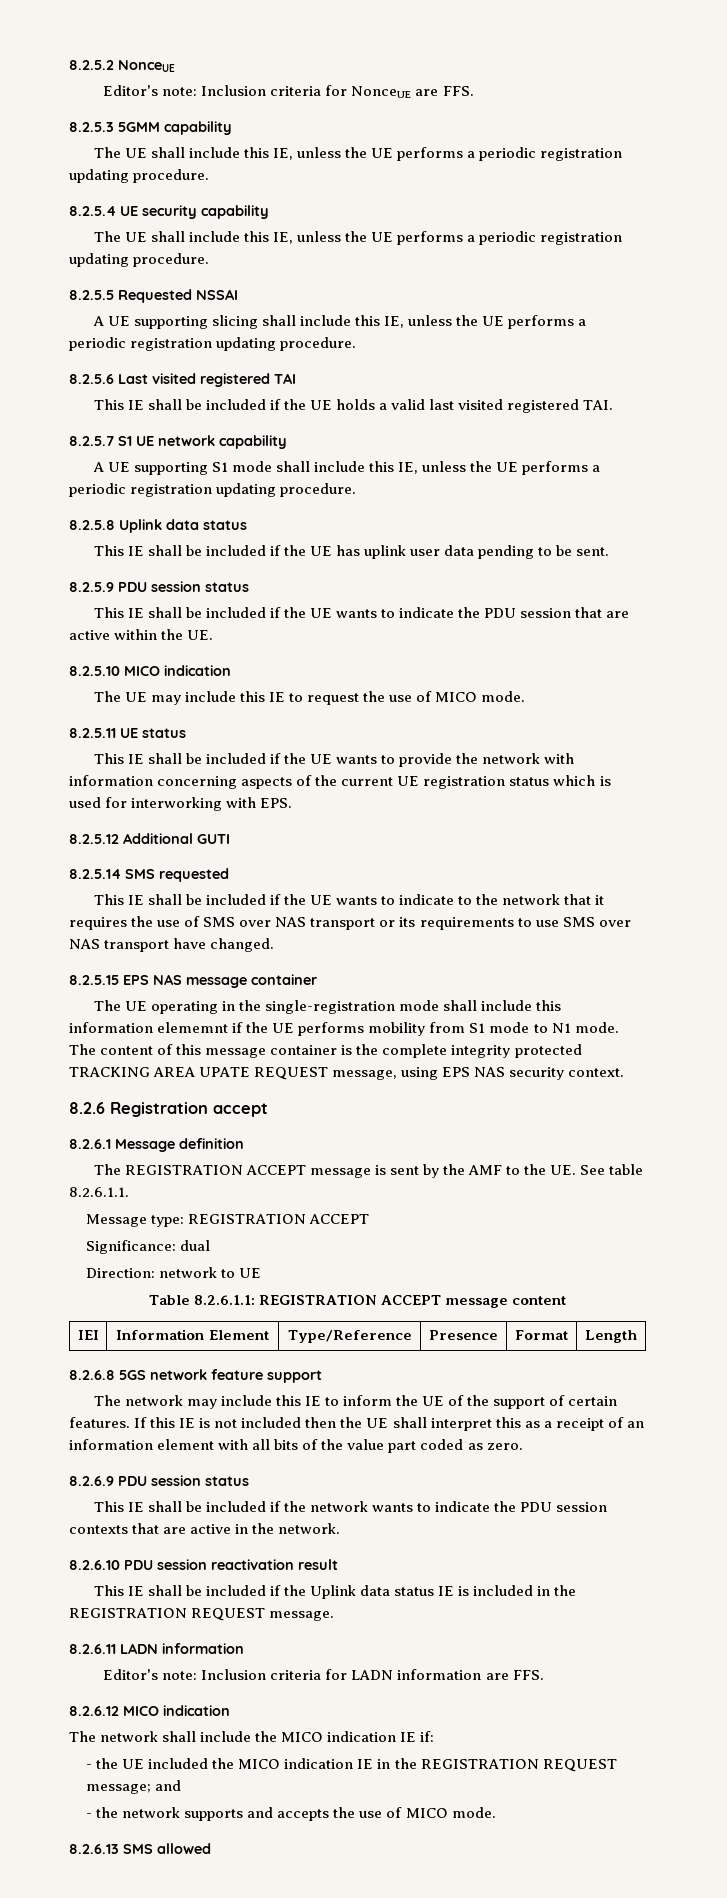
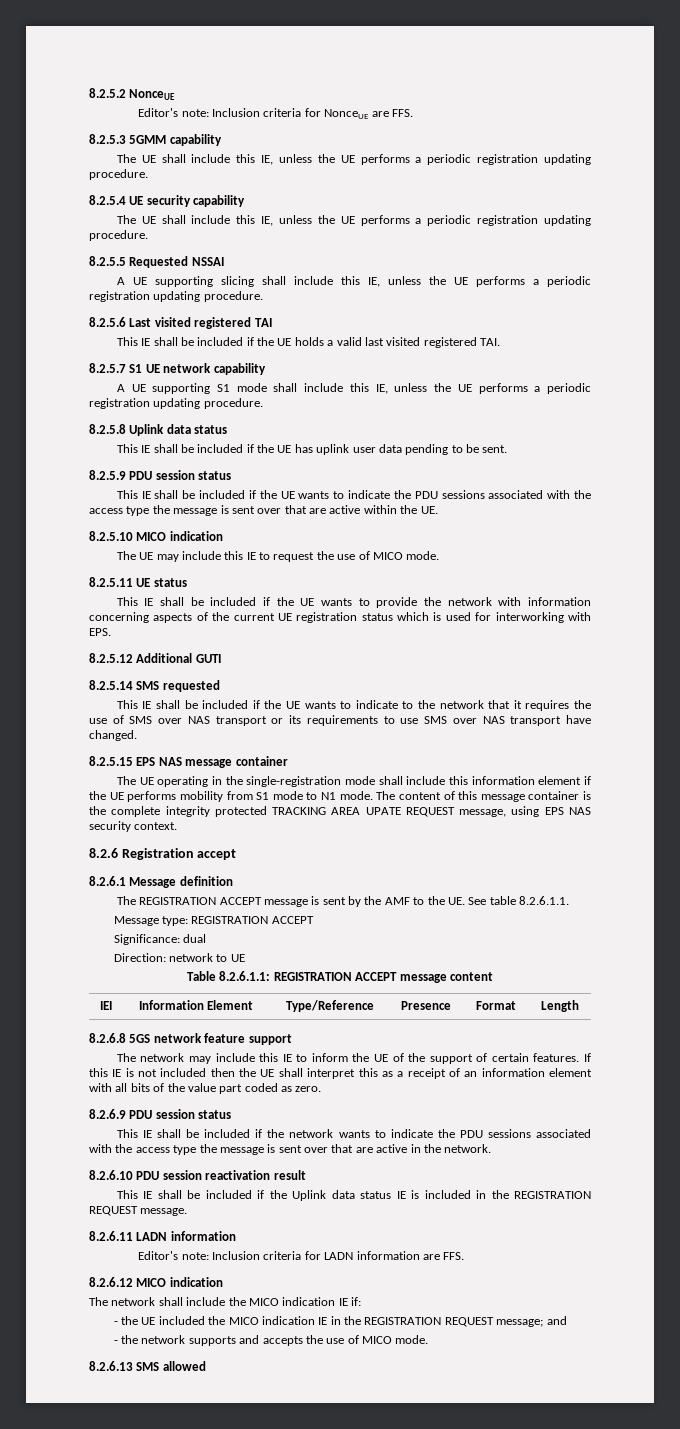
- This IE shall be included if the UE wants to indicate the PDU session that are active within the UE.
+ This IE shall be included if the UE wants to indicate the PDU sessions associated with the access type the message is sent over that are active within the UE.
- The UE operating in the single-registration mode shall include this information elememnt if the UE performs mobility from S1 mode to N1 mode.
+ The UE operating in the single-registration mode shall include this information element if the UE performs mobility from S1 mode to N1 mode.
- This IE shall be included if the network wants to indicate the PDU session contexts that are active in the network.
+ This IE shall be included if the network wants to indicate the PDU sessions associated with the access type the message is sent over that are active in the network.

